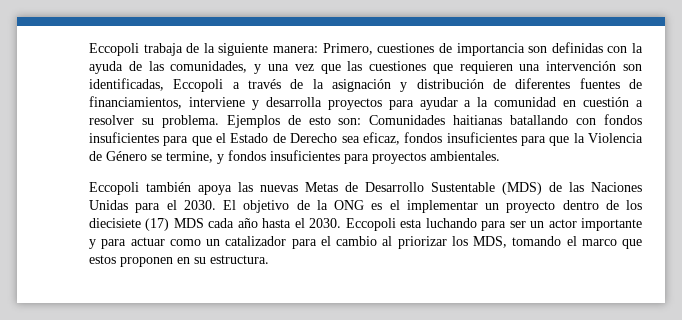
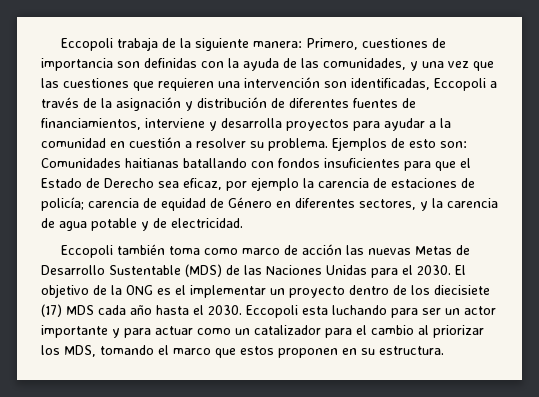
- Ejemplos de esto son: Comunidades haitianas batallando con fondos insuficientes para que el Estado de Derecho sea eficaz, fondos insuficientes para que la Violencia de Género se termine, y fondos insuficientes para proyectos ambientales.
- Eccopoli también apoya las nuevas Metas de Desarrollo Sustentable (MDS) de las Naciones Unidas para el 2030.
+ Ejemplos de esto son: Comunidades haitianas batallando con fondos insuficientes para que el Estado de Derecho sea eficaz, por ejemplo la carencia de estaciones de policía; carencia de equidad de Género en diferentes sectores, y la carencia de agua potable y de electricidad.
+ Eccopoli también toma como marco de acción las nuevas Metas de Desarrollo Sustentable (MDS) de las Naciones Unidas para el 2030.

